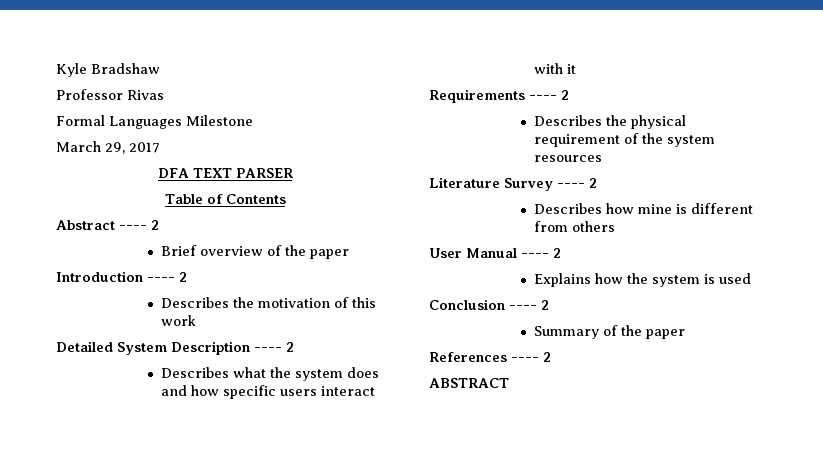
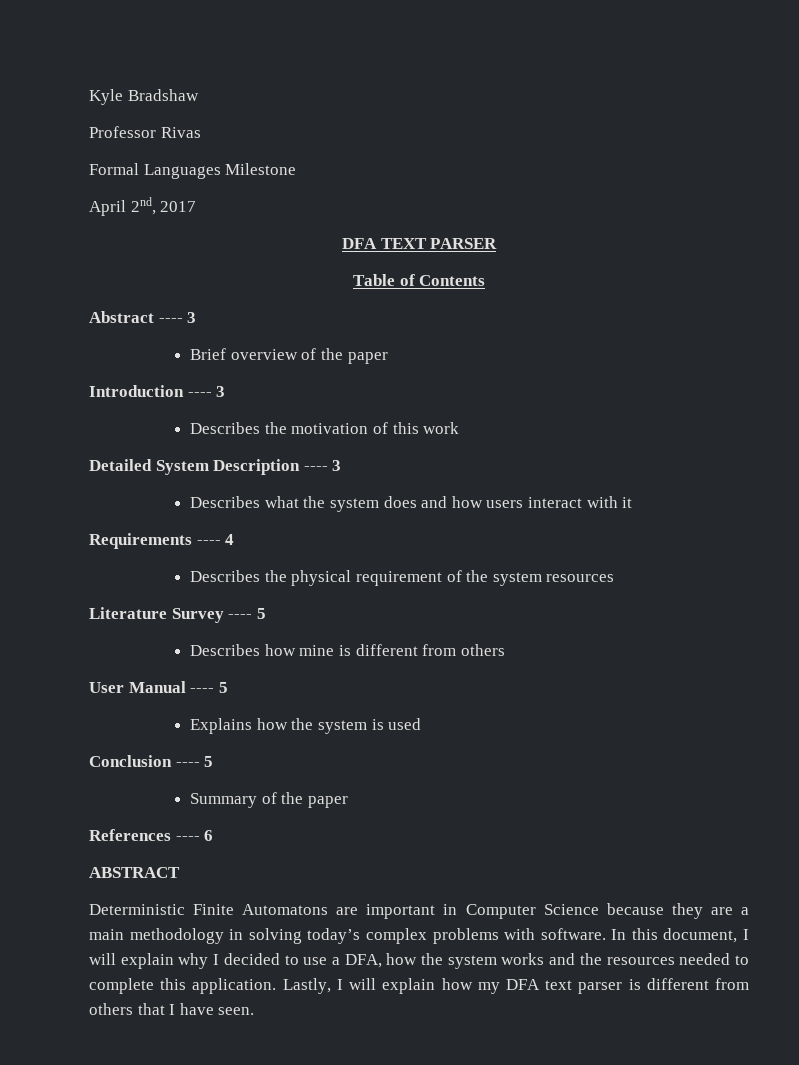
- March 29, 2017
+ April 2nd, 2017
- Abstract ---- 2
+ Abstract ---- 3
- Introduction ---- 2
+ Introduction ---- 3
- Detailed System Description ---- 2
+ Detailed System Description ---- 3
- Describes what the system does and how specific users interact with it
+ Describes what the system does and how users interact with it
- Requirements ---- 2
+ Requirements ---- 4
- Literature Survey ---- 2
+ Literature Survey ---- 5
- User Manual ---- 2
+ User Manual ---- 5
- Conclusion ---- 2
+ Conclusion ---- 5
- References ---- 2
+ References ---- 6
+ Deterministic Finite Automatons are important in Computer Science because they are a main methodology in solving today’s complex problems with software. In this document, I will explain why I decided to use a DFA, how the system works and the resources needed to complete this application. Lastly, I will explain how my DFA text parser is different from others that I have seen.

